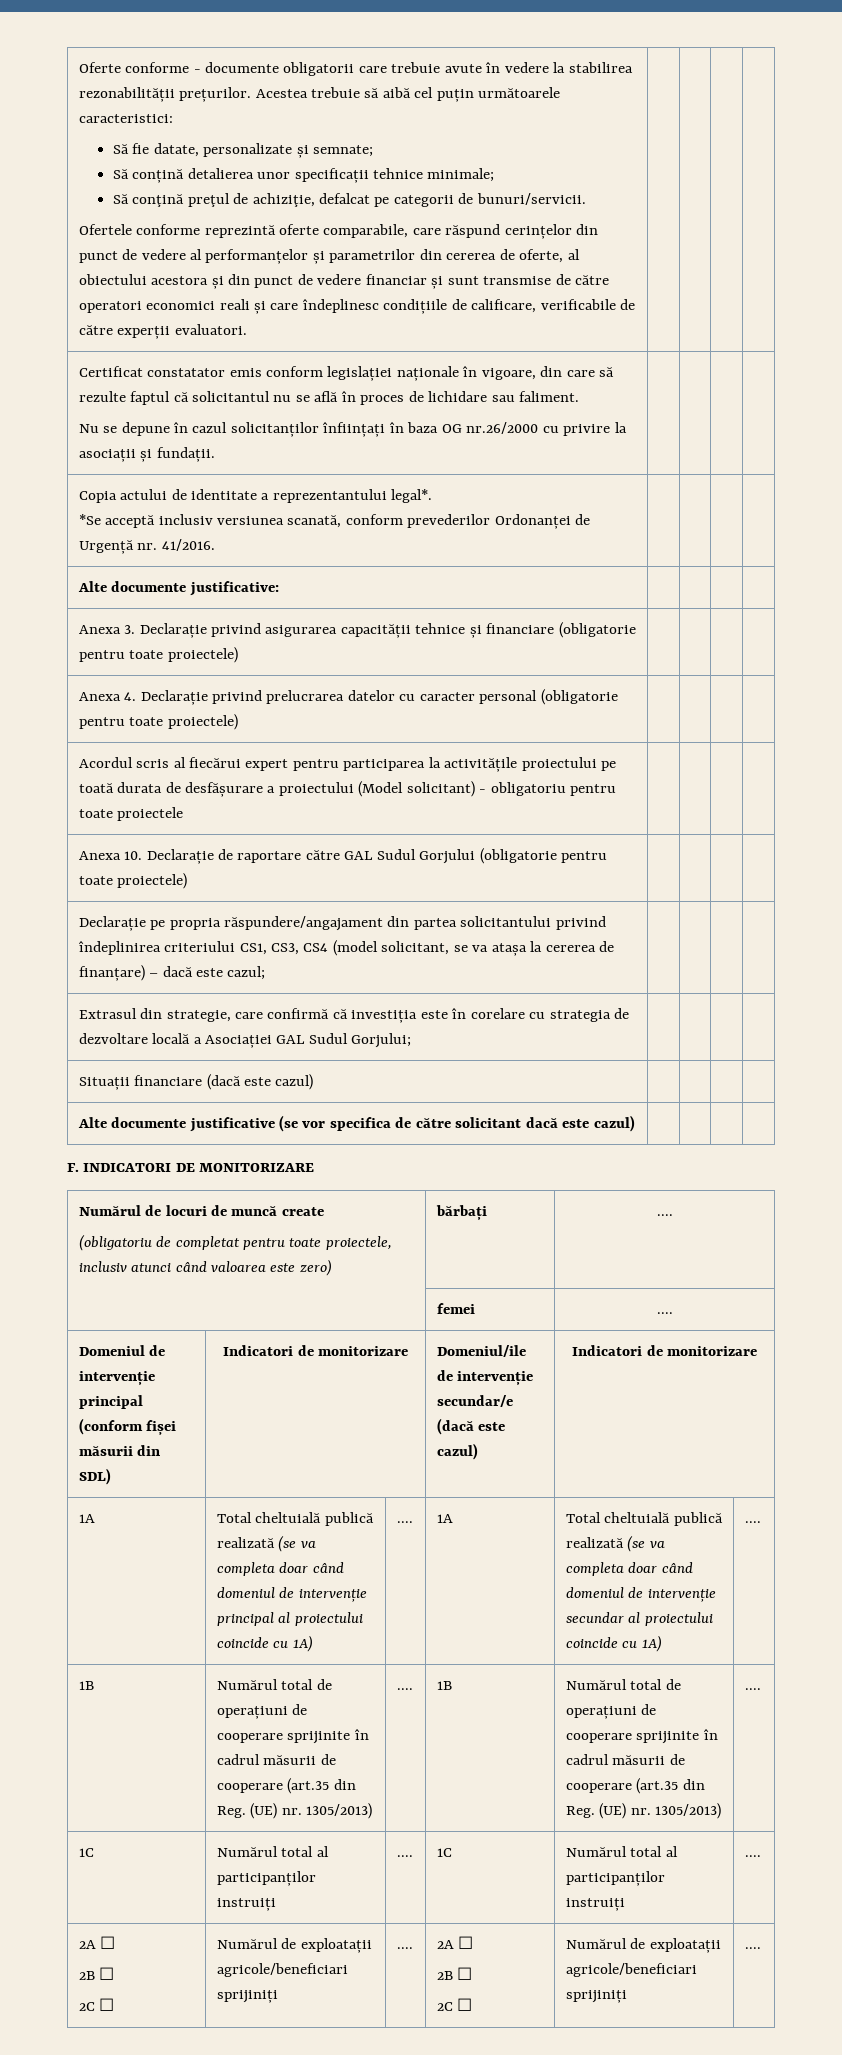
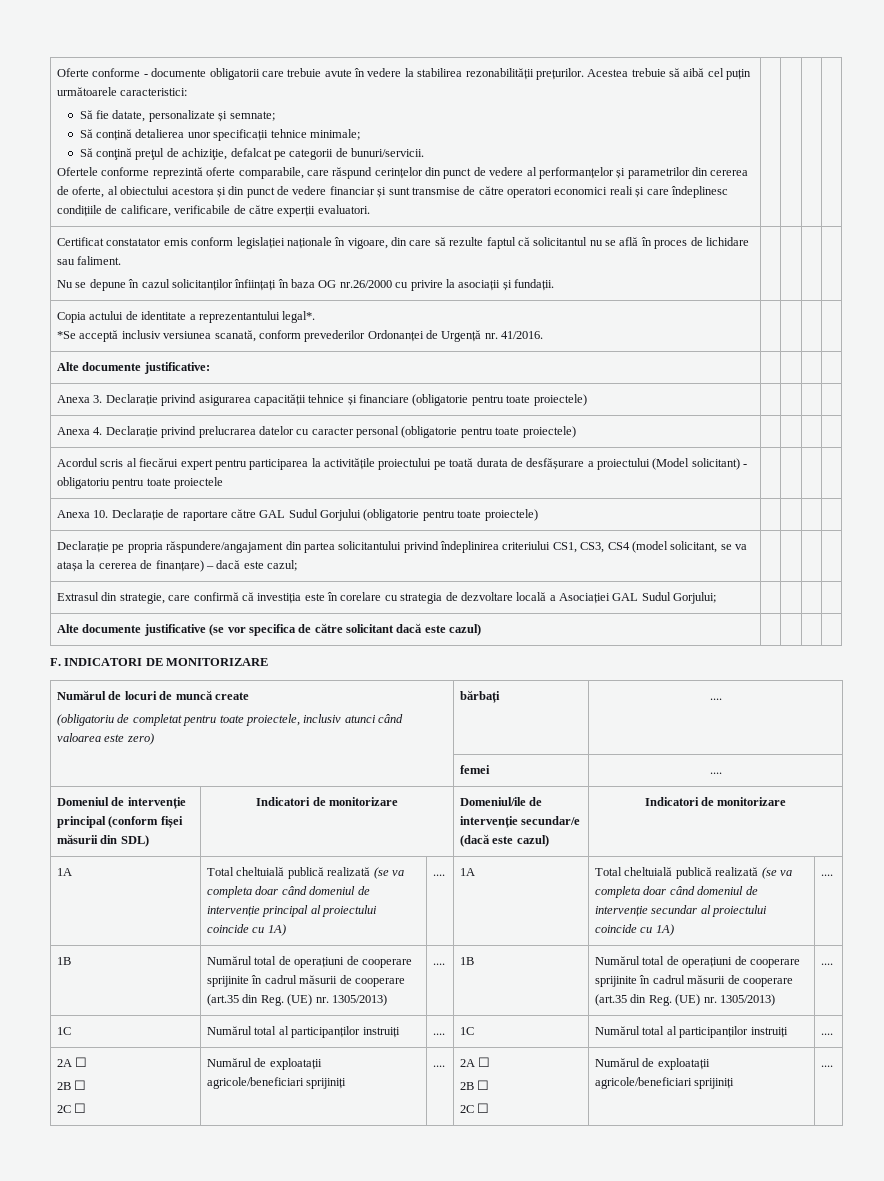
- Situații financiare (dacă este cazul) | | | |

